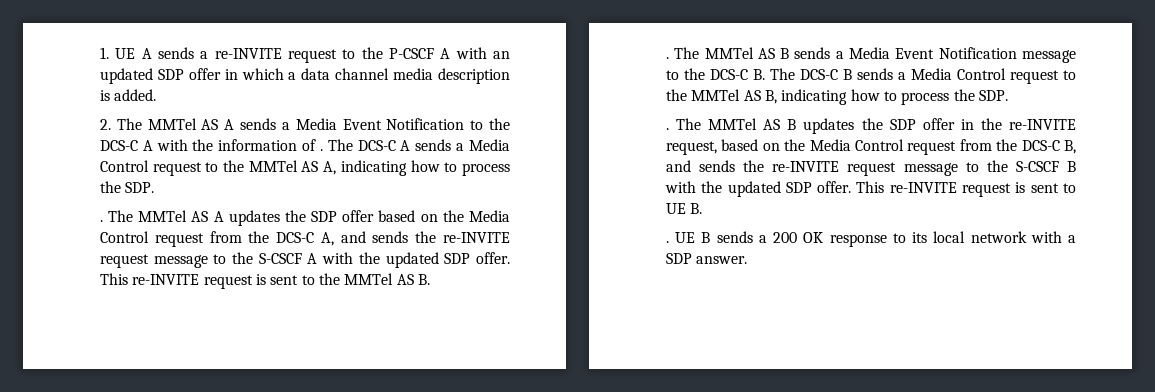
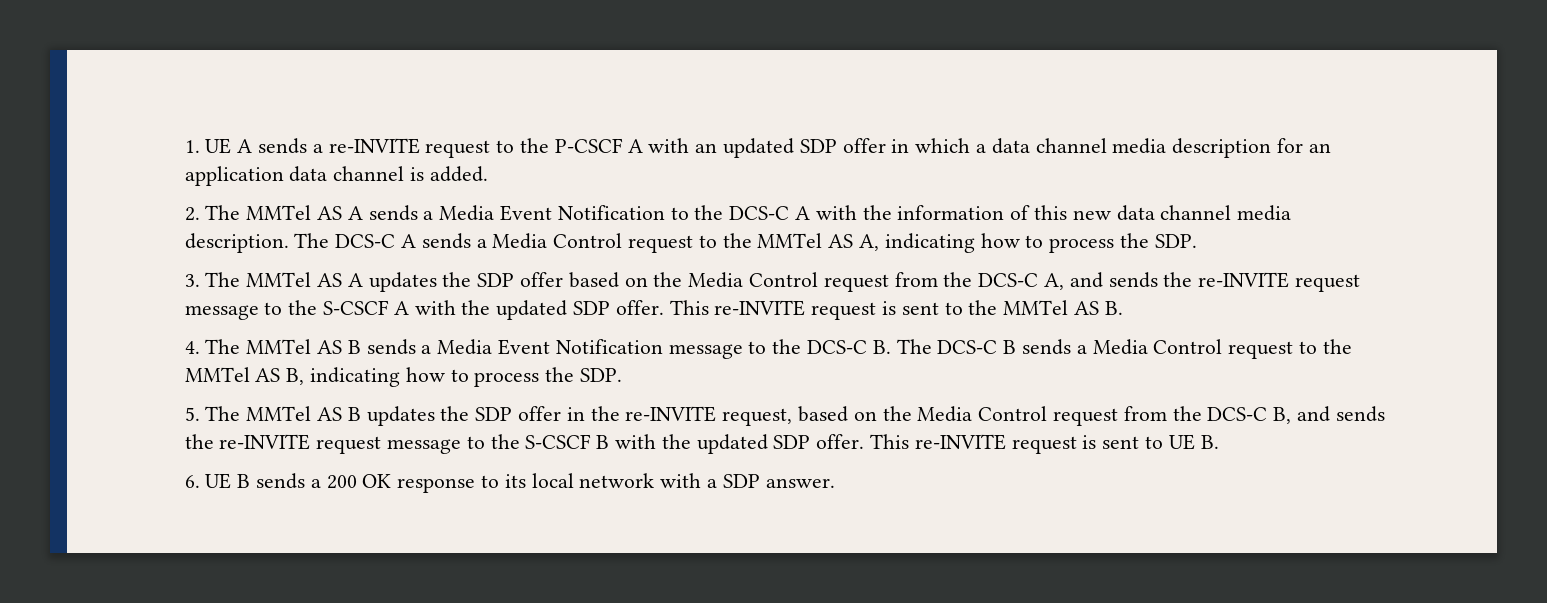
- 1. UE A sends a re-INVITE request to the P-CSCF A with an updated SDP offer in which a data channel media description is added.
+ 1. UE A sends a re-INVITE request to the P-CSCF A with an updated SDP offer in which a data channel media description for an application data channel is added.
- 2. The MMTel AS A sends a Media Event Notification to the DCS-C A with the information of .
+ 2. The MMTel AS A sends a Media Event Notification to the DCS-C A with the information of this new data channel media description.
- . The MMTel AS A updates the SDP offer based on the Media Control request from the DCS-C A, and sends the re-INVITE request message to the S-CSCF A with the updated SDP offer.
+ 3. The MMTel AS A updates the SDP offer based on the Media Control request from the DCS-C A, and sends the re-INVITE request message to the S-CSCF A with the updated SDP offer.
- . The MMTel AS B sends a Media Event Notification message to the DCS-C B. The DCS-C B sends a Media Control request to the MMTel AS B, indicating how to process the SDP.
+ 4. The MMTel AS B sends a Media Event Notification message to the DCS-C B. The DCS-C B sends a Media Control request to the MMTel AS B, indicating how to process the SDP.
- . The MMTel AS B updates the SDP offer in the re-INVITE request, based on the Media Control request from the DCS-C B, and sends the re-INVITE request message to the S-CSCF B with the updated SDP offer.
+ 5. The MMTel AS B updates the SDP offer in the re-INVITE request, based on the Media Control request from the DCS-C B, and sends the re-INVITE request message to the S-CSCF B with the updated SDP offer.
- . UE B sends a 200 OK response to its local network with a SDP answer.
+ 6. UE B sends a 200 OK response to its local network with a SDP answer.

